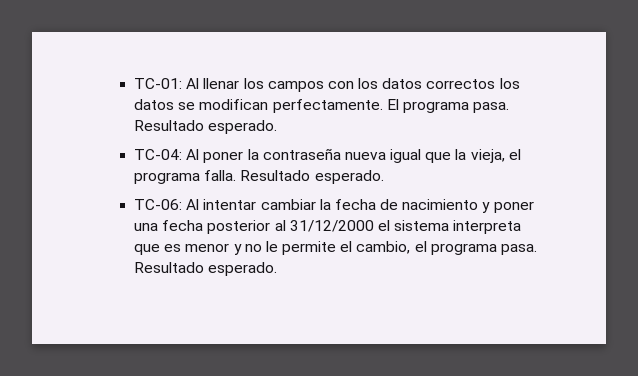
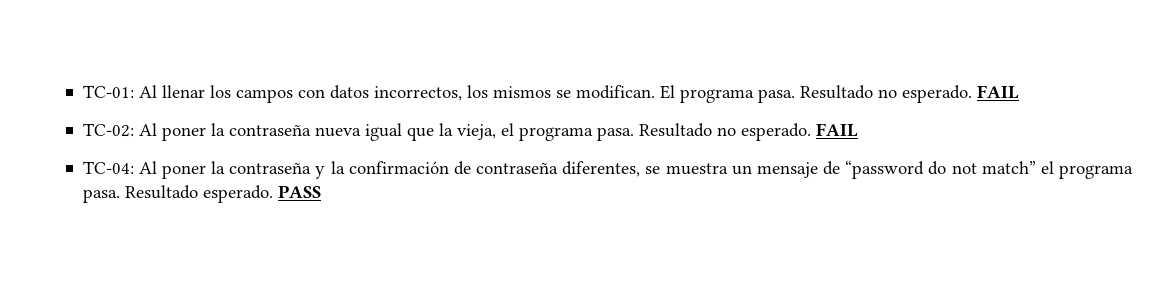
- TC-01: Al llenar los campos con los datos correctos los datos se modifican perfectamente.
+ TC-01: Al llenar los campos con datos incorrectos, los mismos se modifican.
- El programa pasa. Resultado esperado.
- TC-04: Al poner la contraseña nueva igual que la vieja, el programa falla. Resultado esperado.
- TC-06: Al intentar cambiar la fecha de nacimiento y poner una fecha posterior al 31/12/2000 el sistema interpreta que es menor y no le permite el cambio, el programa pasa.
+ El programa pasa. Resultado no esperado. FAIL
+ TC-02: Al poner la contraseña nueva igual que la vieja, el programa pasa. Resultado no esperado. FAIL
+ TC-04: Al poner la contraseña y la confirmación de contraseña diferentes, se muestra un mensaje de “password do not match” el programa pasa.
+ PASS

